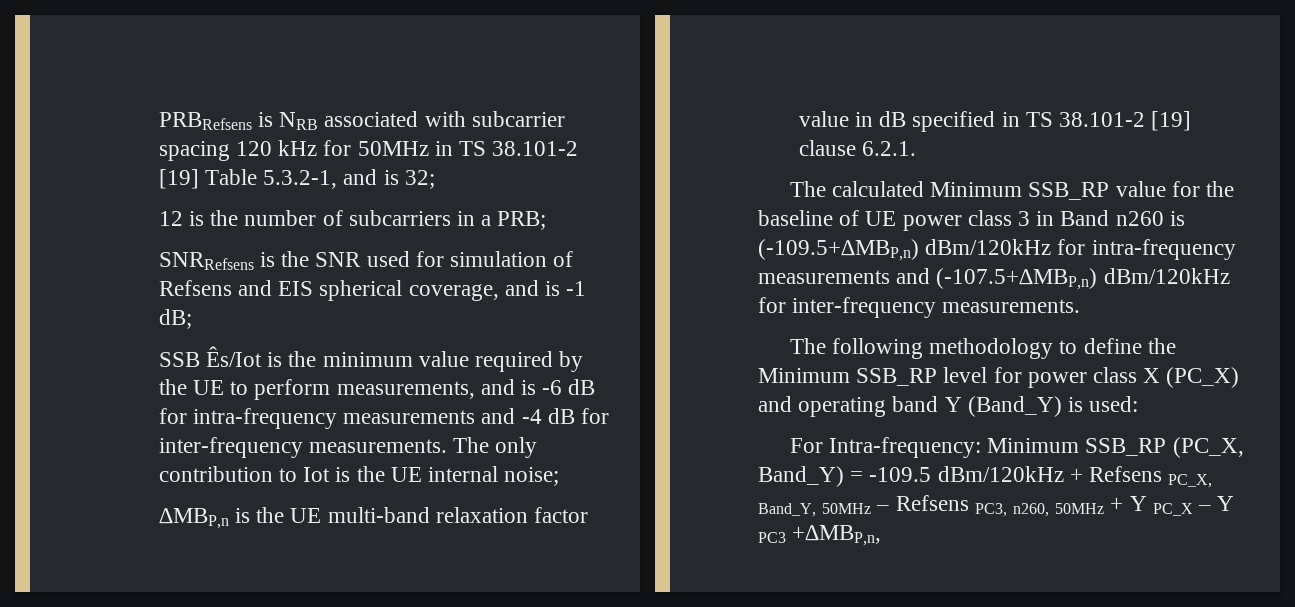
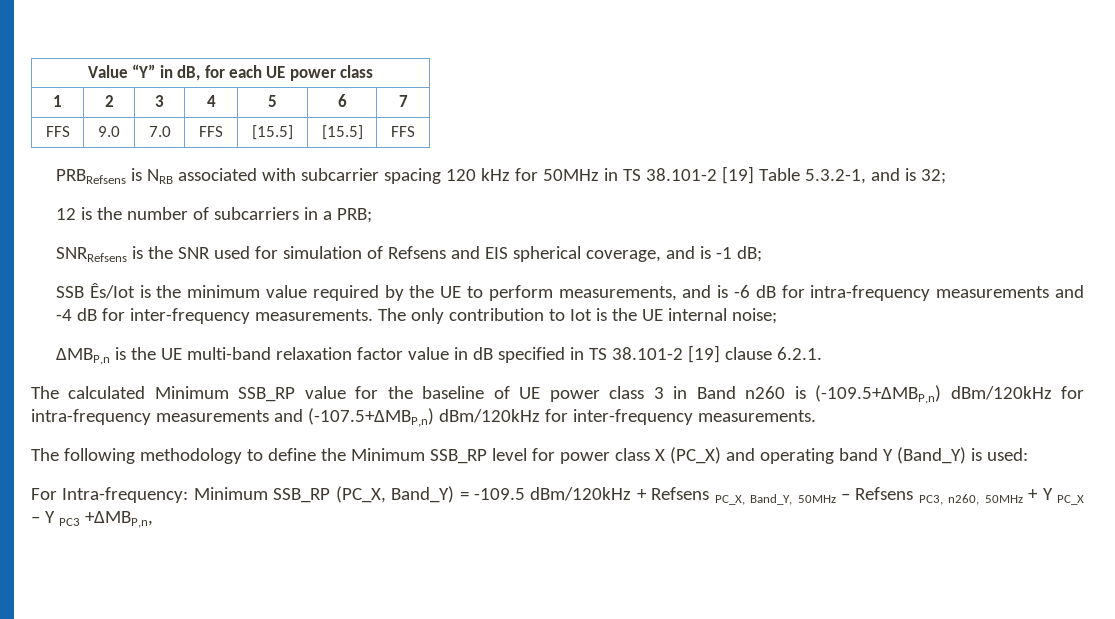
+ Value “Y” in dB, for each UE power class
+ 1 | 2 | 3 | 4 | 5 | 6 | 7
+ FFS | 9.0 | 7.0 | FFS | [15.5] | [15.5] | FFS

